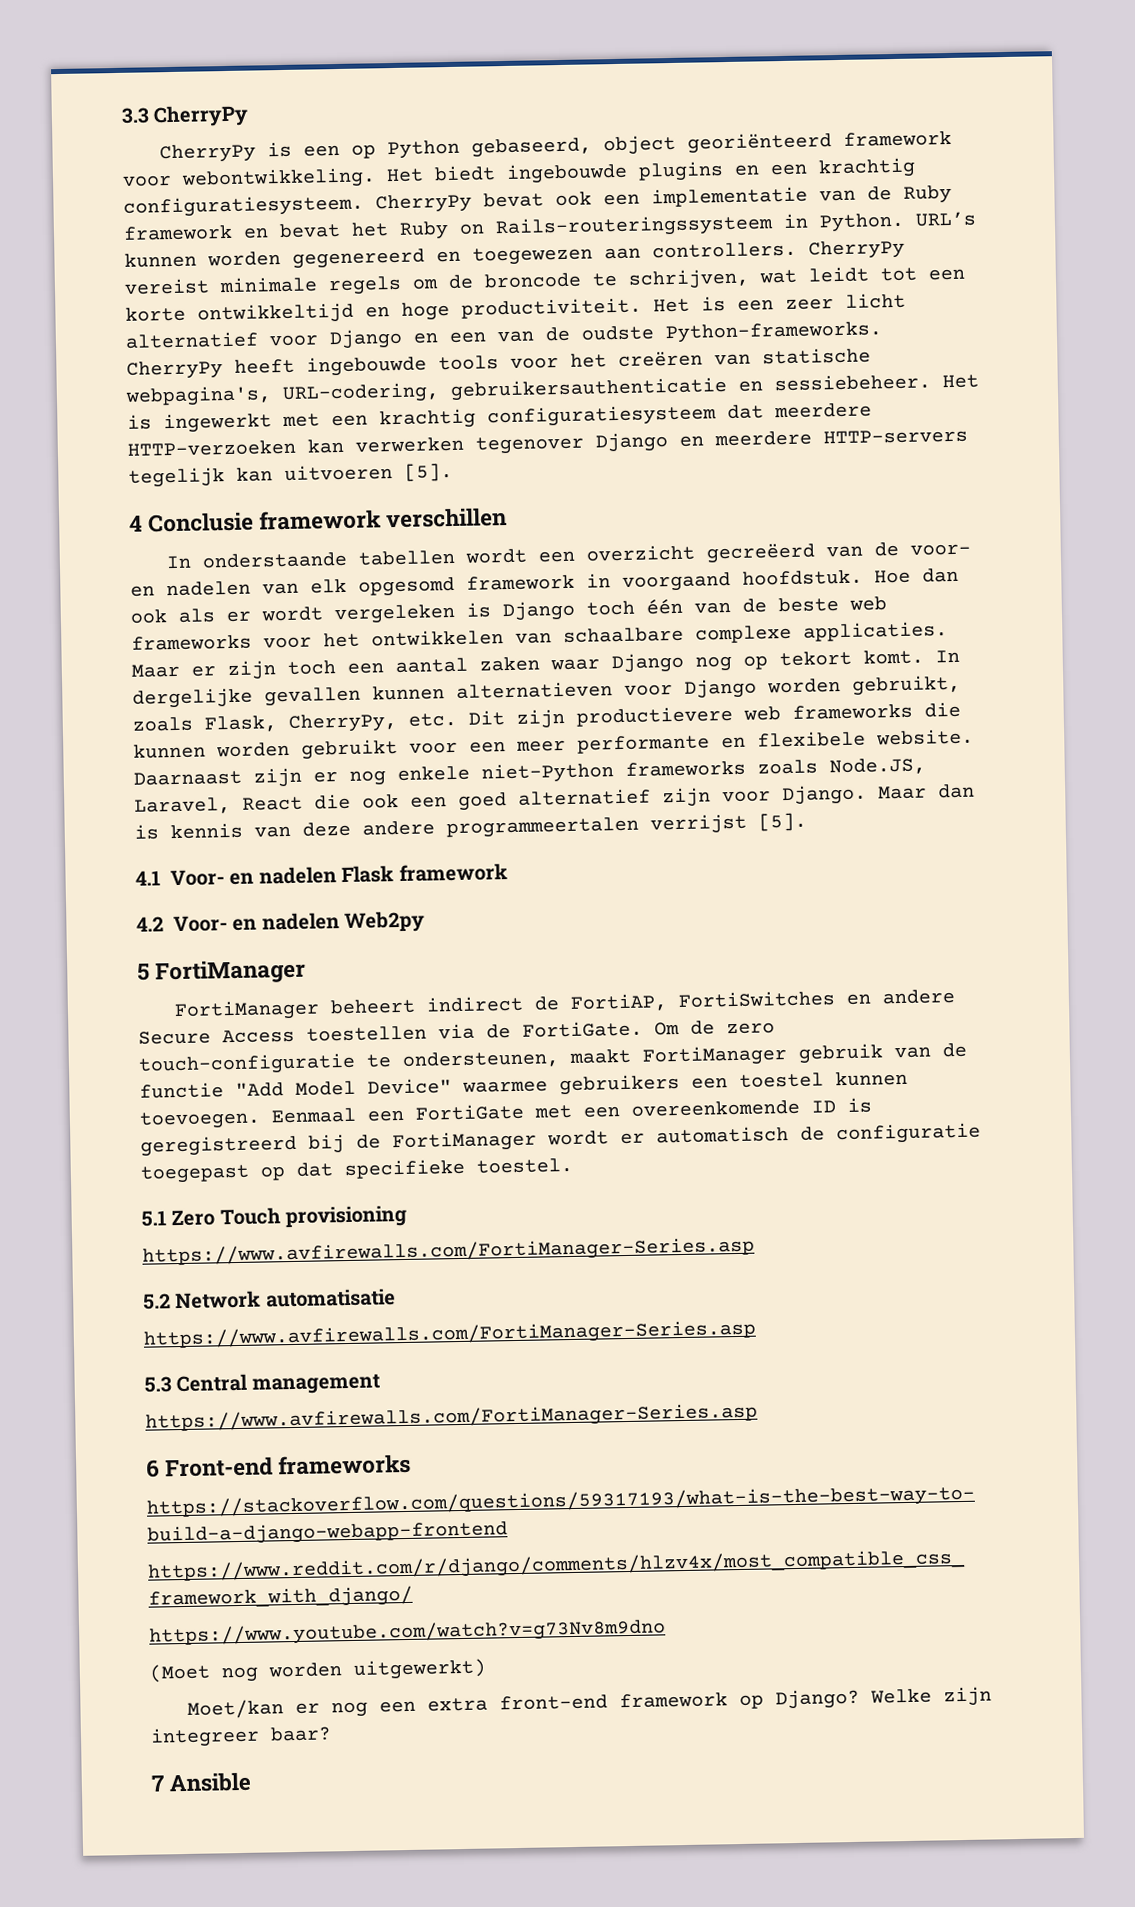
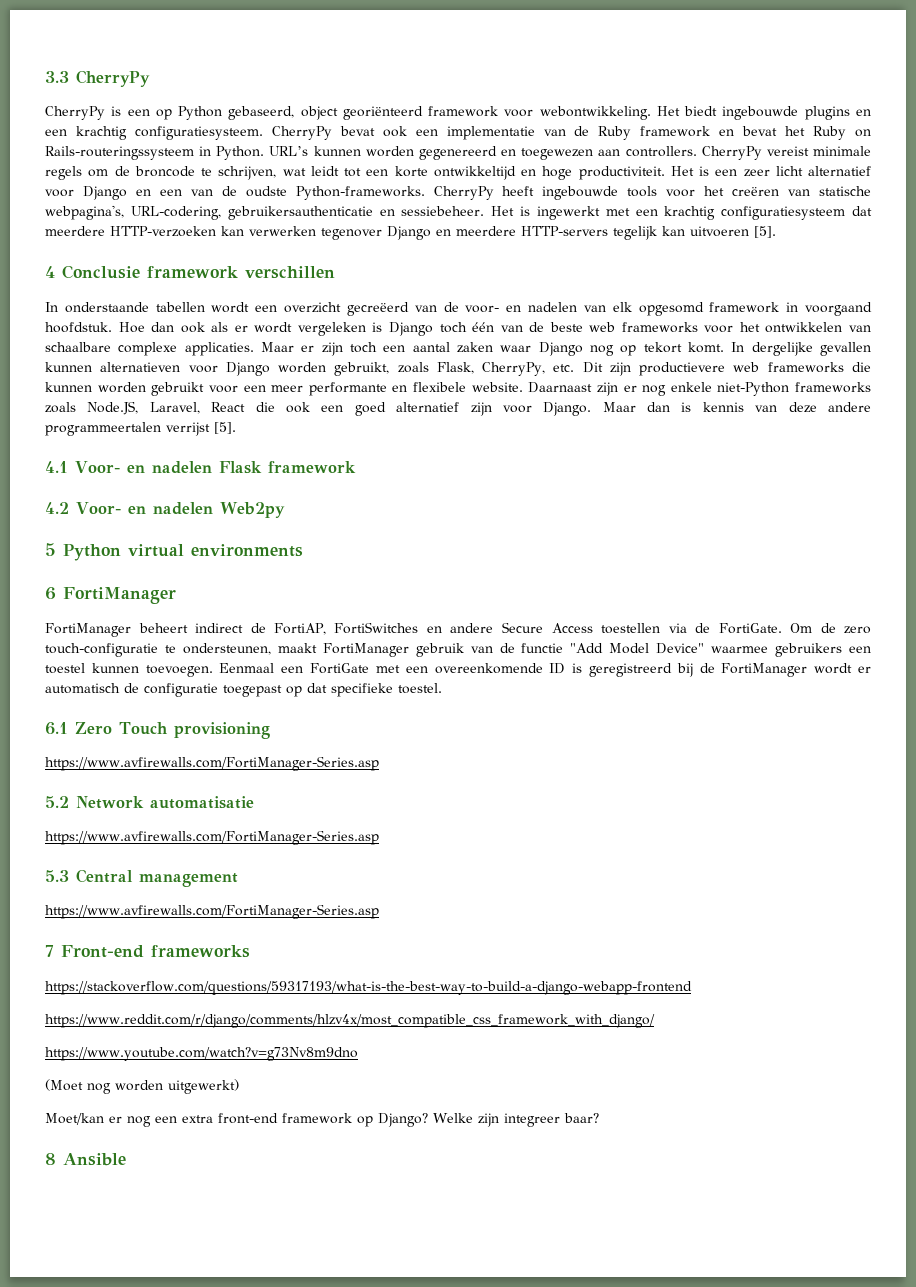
- 5 FortiManager
+ 5 Python virtual environments
+ 6 FortiManager
- 5.1 Zero Touch provisioning
+ 6.1 Zero Touch provisioning
- 6 Front-end frameworks
+ 7 Front-end frameworks
- 7 Ansible
+ 8 Ansible

